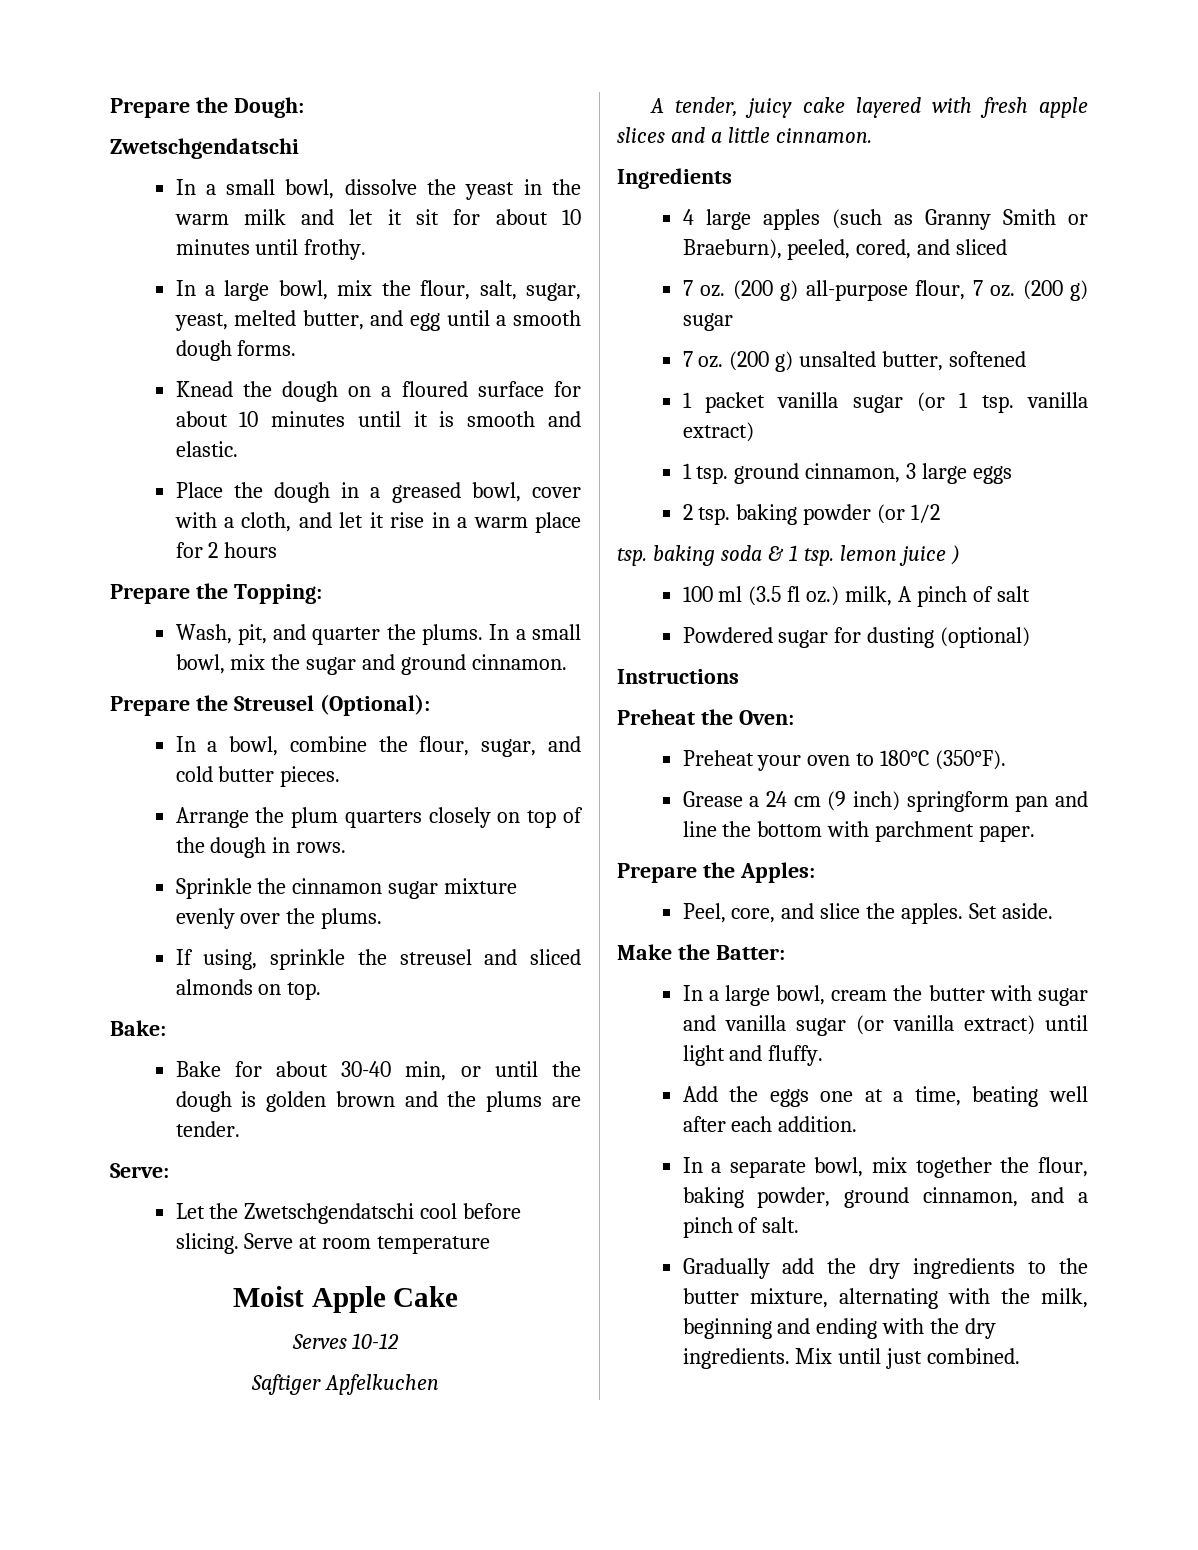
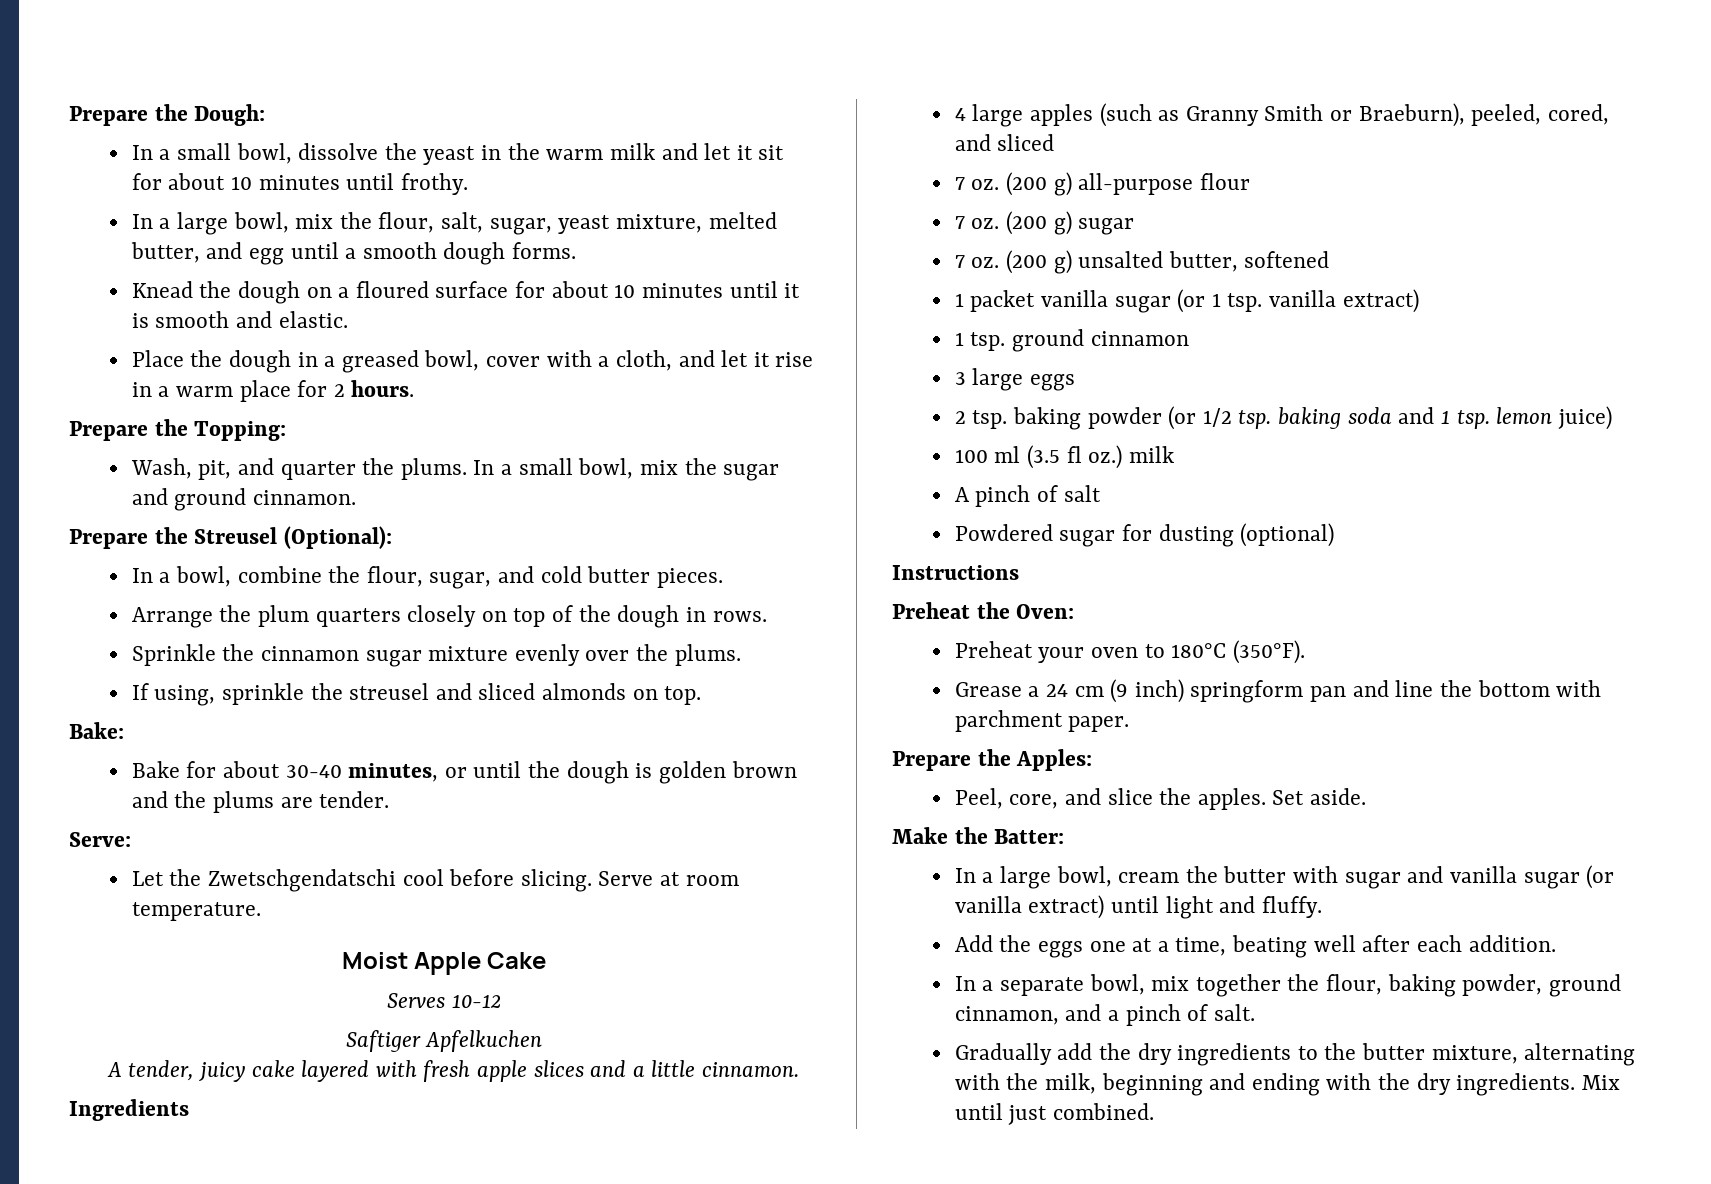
  Prepare the Dough:
- Zwetschgendatschi
- In a large bowl, mix the flour, salt, sugar, yeast, melted butter, and egg until a smooth dough forms.
+ In a large bowl, mix the flour, salt, sugar, yeast mixture, melted butter, and egg until a smooth dough forms.
- Place the dough in a greased bowl, cover with a cloth, and let it rise in a warm place for 2 hours
+ Place the dough in a greased bowl, cover with a cloth, and let it rise in a warm place for 2 hours.
- Bake for about 30-40 min, or until the dough is golden brown and the plums are tender.
+ Bake for about 30-40 minutes, or until the dough is golden brown and the plums are tender.
- Serve at room temperature
+ Serve at room temperature.
- (200 g) all-purpose flour, 7 oz.
+ (200 g) all-purpose flour
+ 7 oz.
- 1 tsp. ground cinnamon, 3 large eggs
+ 1 tsp. ground cinnamon
+ 3 large eggs
- 2 tsp. baking powder (or 1/2
- tsp. baking soda & 1 tsp. lemon juice )
+ 2 tsp. baking powder (or 1/2 tsp. baking soda and 1 tsp. lemon juice)
- 100 ml (3.5 fl oz.) milk, A pinch of salt
+ 100 ml (3.5 fl oz.) milk
+ A pinch of salt

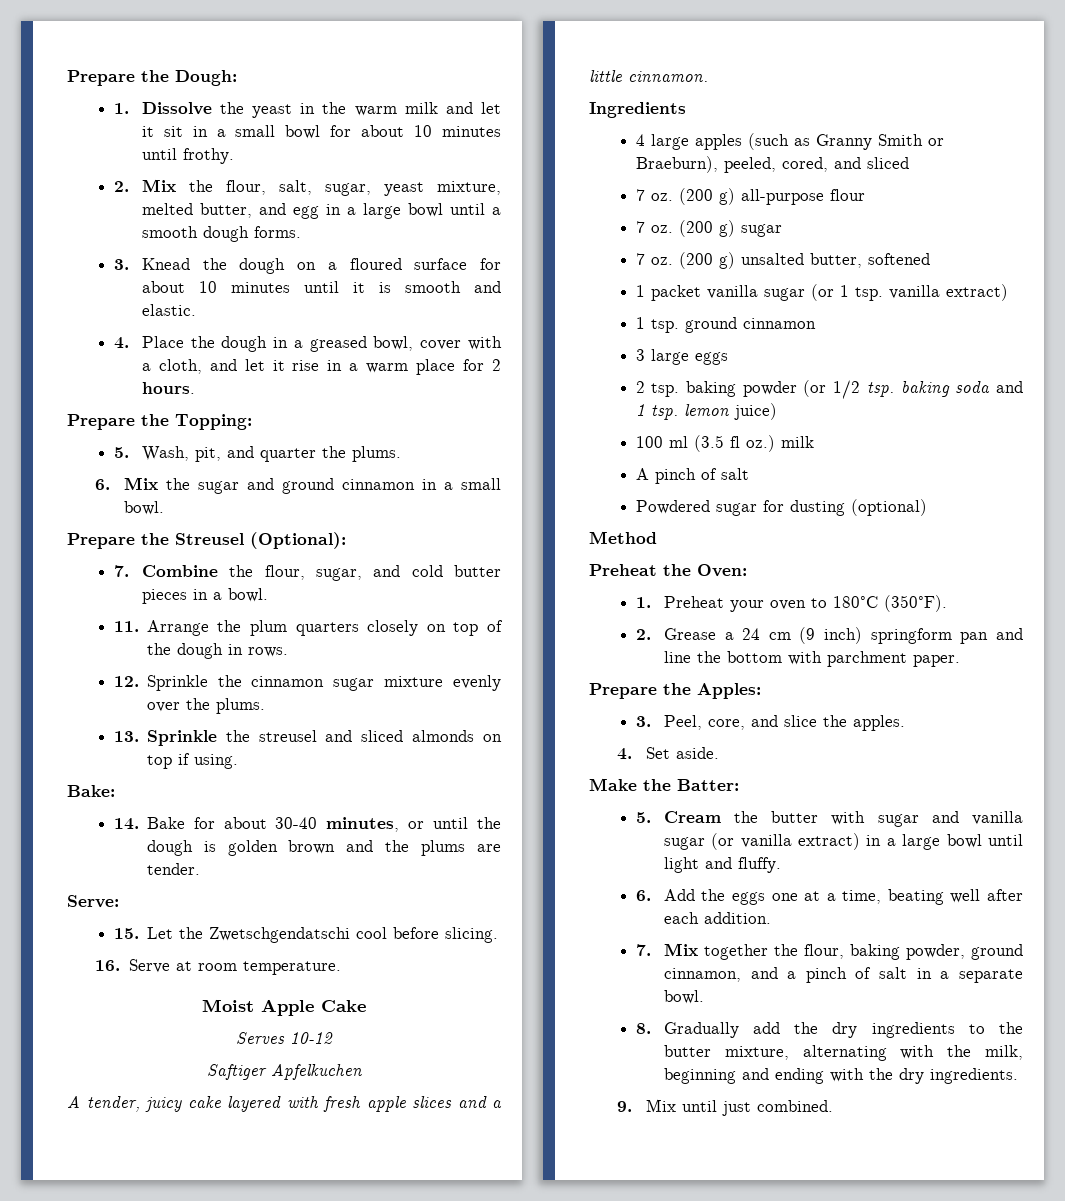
- In a small bowl, dissolve the yeast in the warm milk and let it sit for about 10 minutes until frothy.
+ 1. Dissolve the yeast in the warm milk and let it sit in a small bowl for about 10 minutes until frothy.
- In a large bowl, mix the flour, salt, sugar, yeast mixture, melted butter, and egg until a smooth dough forms.
+ 2. Mix the flour, salt, sugar, yeast mixture, melted butter, and egg in a large bowl until a smooth dough forms.
- Knead the dough on a floured surface for about 10 minutes until it is smooth and elastic.
+ 3. Knead the dough on a floured surface for about 10 minutes until it is smooth and elastic.
- Place the dough in a greased bowl, cover with a cloth, and let it rise in a warm place for 2 hours.
+ 4. Place the dough in a greased bowl, cover with a cloth, and let it rise in a warm place for 2 hours.
- Wash, pit, and quarter the plums. In a small bowl, mix the sugar and ground cinnamon.
+ 5. Wash, pit, and quarter the plums.
+ 6. Mix the sugar and ground cinnamon in a small bowl.
- In a bowl, combine the flour, sugar, and cold butter pieces.
- Arrange the plum quarters closely on top of the dough in rows.
+ 7. Combine the flour, sugar, and cold butter pieces in a bowl.
+ 11. Arrange the plum quarters closely on top of the dough in rows.
- Sprinkle the cinnamon sugar mixture evenly over the plums.
+ 12. Sprinkle the cinnamon sugar mixture evenly over the plums.
- If using, sprinkle the streusel and sliced almonds on top.
+ 13. Sprinkle the streusel and sliced almonds on top if using.
- Bake for about 30-40 minutes, or until the dough is golden brown and the plums are tender.
+ 14. Bake for about 30-40 minutes, or until the dough is golden brown and the plums are tender.
- Let the Zwetschgendatschi cool before slicing. Serve at room temperature.
+ 15. Let the Zwetschgendatschi cool before slicing.
+ 16. Serve at room temperature.
- Instructions
+ Method
- Preheat your oven to 180°C (350°F).
+ 1. Preheat your oven to 180°C (350°F).
- Grease a 24 cm (9 inch) springform pan and line the bottom with parchment paper.
+ 2. Grease a 24 cm (9 inch) springform pan and line the bottom with parchment paper.
- Peel, core, and slice the apples. Set aside.
+ 3. Peel, core, and slice the apples.
+ 4. Set aside.
- In a large bowl, cream the butter with sugar and vanilla sugar (or vanilla extract) until light and fluffy.
+ 5. Cream the butter with sugar and vanilla sugar (or vanilla extract) in a large bowl until light and fluffy.
- Add the eggs one at a time, beating well after each addition.
+ 6. Add the eggs one at a time, beating well after each addition.
- In a separate bowl, mix together the flour, baking powder, ground cinnamon, and a pinch of salt.
- Gradually add the dry ingredients to the butter mixture, alternating with the milk, beginning and ending with the dry ingredients. Mix until just combined.
+ 7. Mix together the flour, baking powder, ground cinnamon, and a pinch of salt in a separate bowl.
+ 8. Gradually add the dry ingredients to the butter mixture, alternating with the milk, beginning and ending with the dry ingredients.
+ 9. Mix until just combined.

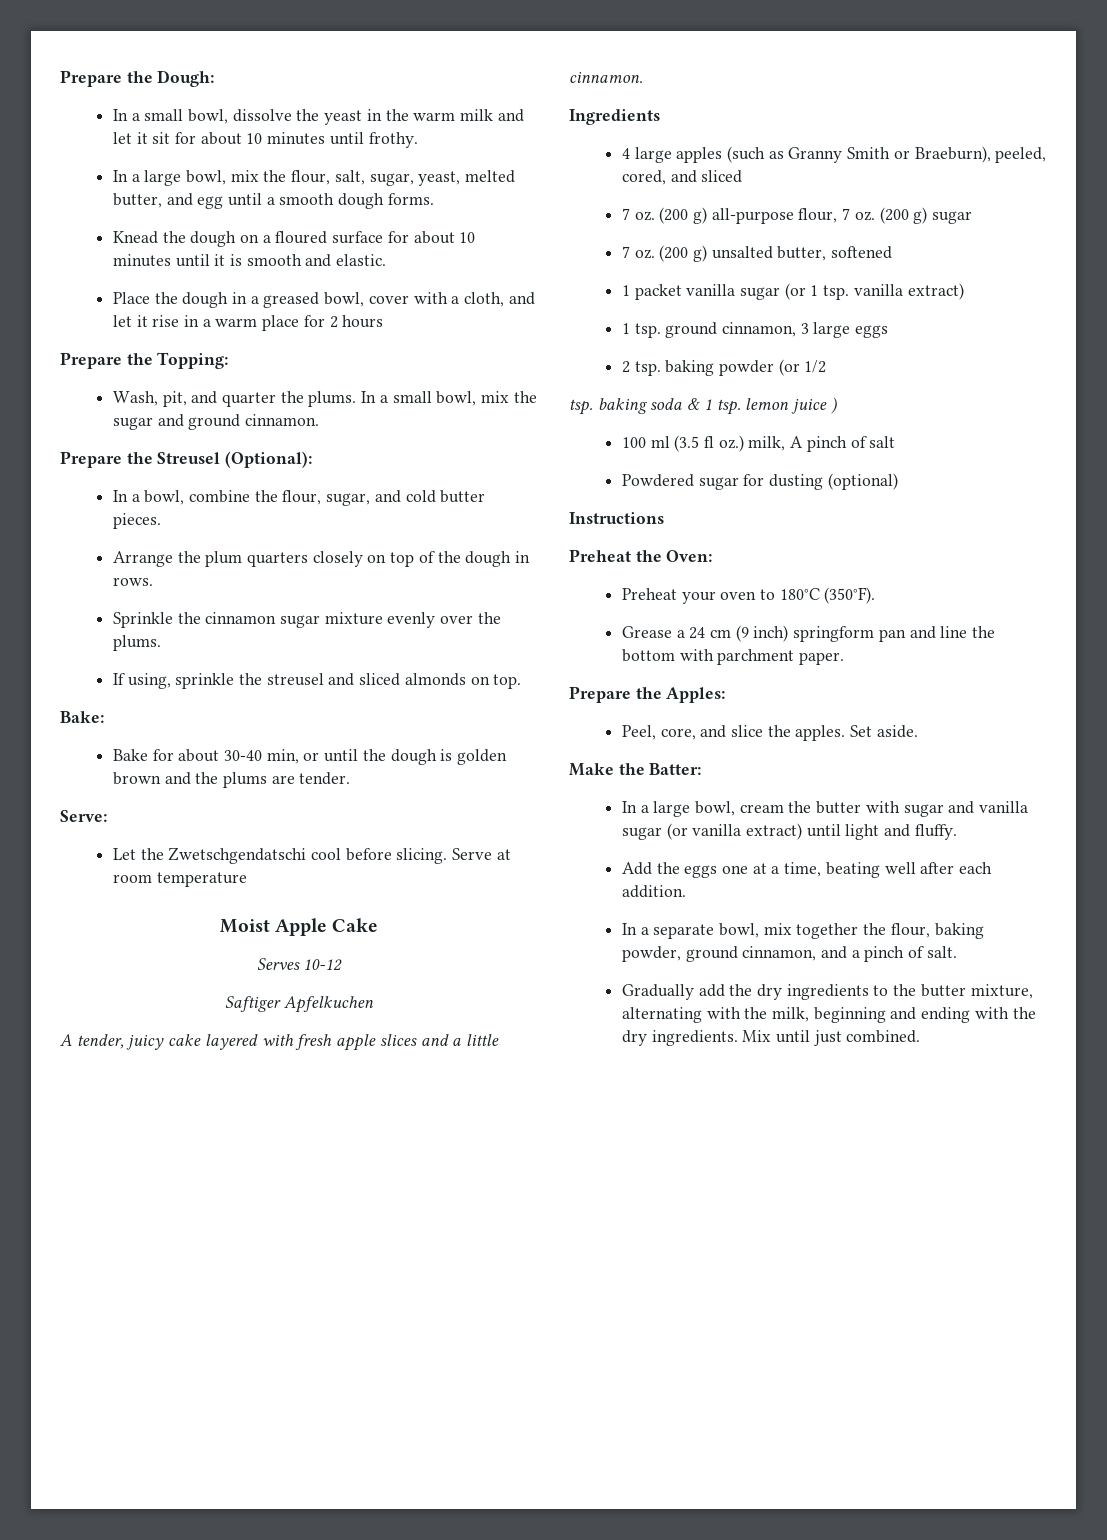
- 1. Dissolve the yeast in the warm milk and let it sit in a small bowl for about 10 minutes until frothy.
+ In a small bowl, dissolve the yeast in the warm milk and let it sit for about 10 minutes until frothy.
- 2. Mix the flour, salt, sugar, yeast mixture, melted butter, and egg in a large bowl until a smooth dough forms.
+ In a large bowl, mix the flour, salt, sugar, yeast, melted butter, and egg until a smooth dough forms.
- 3. Knead the dough on a floured surface for about 10 minutes until it is smooth and elastic.
+ Knead the dough on a floured surface for about 10 minutes until it is smooth and elastic.
- 4. Place the dough in a greased bowl, cover with a cloth, and let it rise in a warm place for 2 hours.
+ Place the dough in a greased bowl, cover with a cloth, and let it rise in a warm place for 2 hours
- 5. Wash, pit, and quarter the plums.
- 6. Mix the sugar and ground cinnamon in a small bowl.
+ Wash, pit, and quarter the plums. In a small bowl, mix the sugar and ground cinnamon.
- 7. Combine the flour, sugar, and cold butter pieces in a bowl.
- 11. Arrange the plum quarters closely on top of the dough in rows.
+ In a bowl, combine the flour, sugar, and cold butter pieces.
+ Arrange the plum quarters closely on top of the dough in rows.
- 12. Sprinkle the cinnamon sugar mixture evenly over the plums.
+ Sprinkle the cinnamon sugar mixture evenly over the plums.
- 13. Sprinkle the streusel and sliced almonds on top if using.
+ If using, sprinkle the streusel and sliced almonds on top.
- 14. Bake for about 30-40 minutes, or until the dough is golden brown and the plums are tender.
+ Bake for about 30-40 min, or until the dough is golden brown and the plums are tender.
- 15. Let the Zwetschgendatschi cool before slicing.
- 16. Serve at room temperature.
+ Let the Zwetschgendatschi cool before slicing. Serve at room temperature
- (200 g) all-purpose flour
- 7 oz.
+ (200 g) all-purpose flour, 7 oz.
- 1 tsp. ground cinnamon
- 3 large eggs
+ 1 tsp. ground cinnamon, 3 large eggs
- 2 tsp. baking powder (or 1/2 tsp. baking soda and 1 tsp. lemon juice)
+ 2 tsp. baking powder (or 1/2
+ tsp. baking soda & 1 tsp. lemon juice )
- 100 ml (3.5 fl oz.) milk
- A pinch of salt
+ 100 ml (3.5 fl oz.) milk, A pinch of salt
- Method
+ Instructions
- 1. Preheat your oven to 180°C (350°F).
+ Preheat your oven to 180°C (350°F).
- 2. Grease a 24 cm (9 inch) springform pan and line the bottom with parchment paper.
+ Grease a 24 cm (9 inch) springform pan and line the bottom with parchment paper.
- 3. Peel, core, and slice the apples.
- 4. Set aside.
+ Peel, core, and slice the apples. Set aside.
- 5. Cream the butter with sugar and vanilla sugar (or vanilla extract) in a large bowl until light and fluffy.
+ In a large bowl, cream the butter with sugar and vanilla sugar (or vanilla extract) until light and fluffy.
- 6. Add the eggs one at a time, beating well after each addition.
+ Add the eggs one at a time, beating well after each addition.
- 7. Mix together the flour, baking powder, ground cinnamon, and a pinch of salt in a separate bowl.
- 8. Gradually add the dry ingredients to the butter mixture, alternating with the milk, beginning and ending with the dry ingredients.
- 9. Mix until just combined.
+ In a separate bowl, mix together the flour, baking powder, ground cinnamon, and a pinch of salt.
+ Gradually add the dry ingredients to the butter mixture, alternating with the milk, beginning and ending with the dry ingredients. Mix until just combined.

